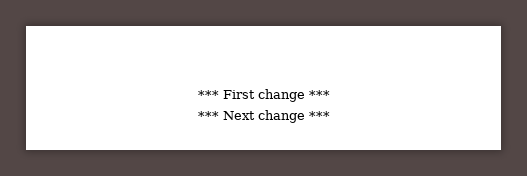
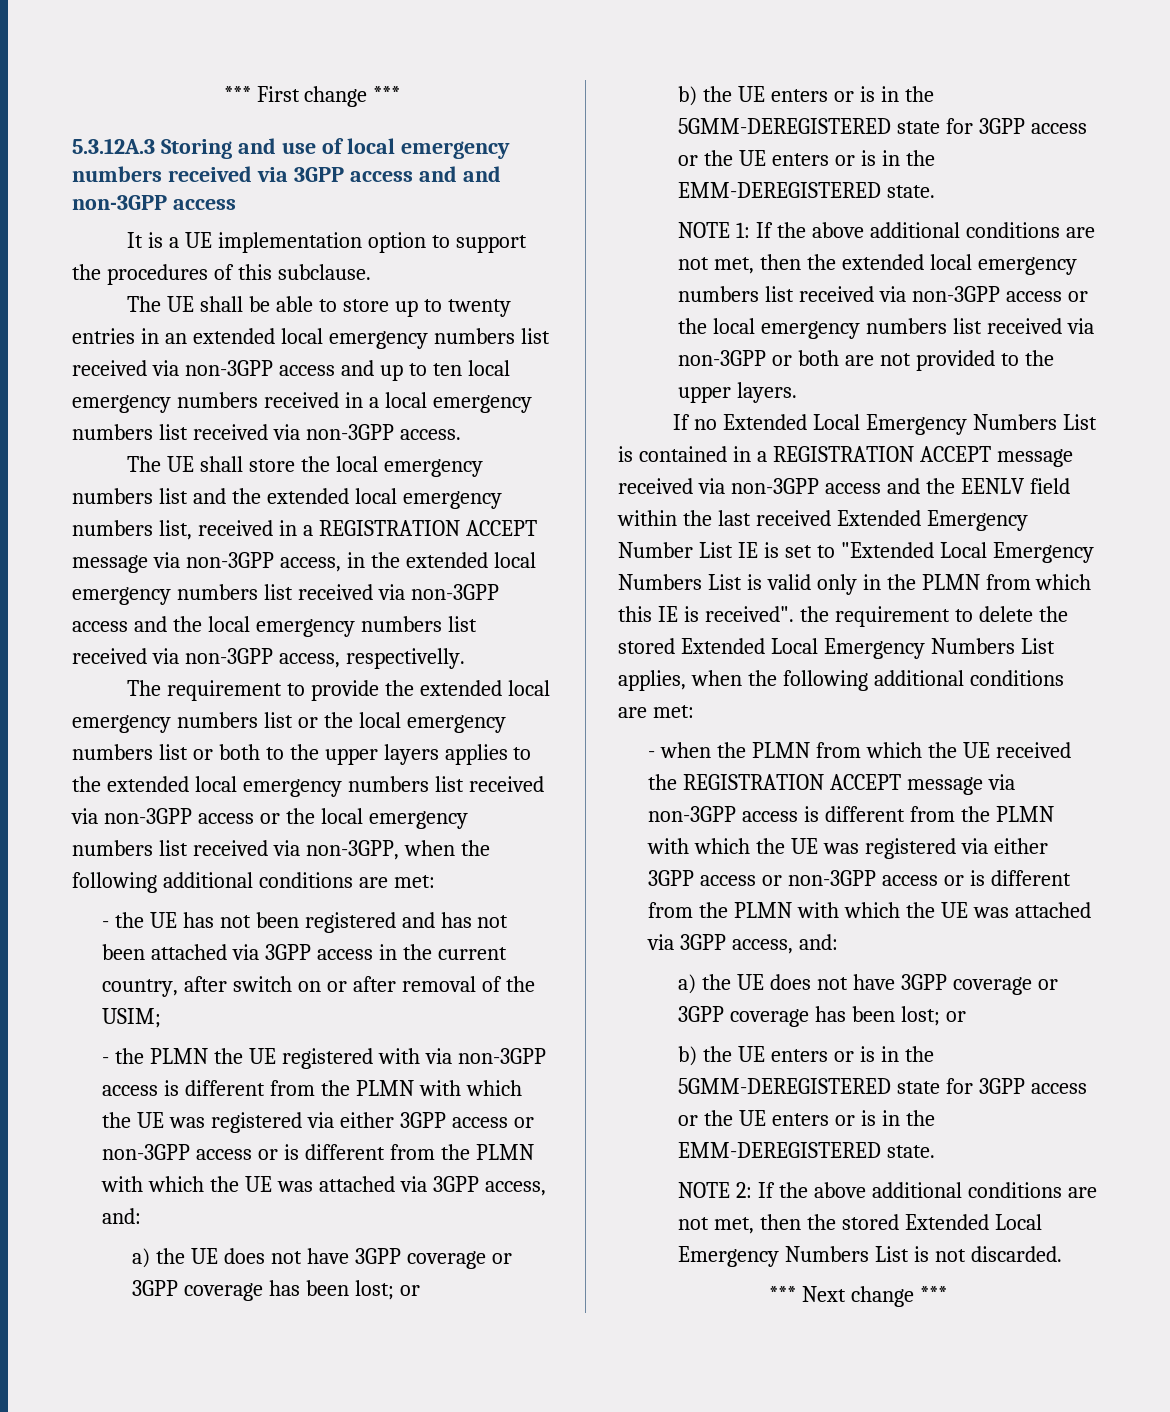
+ 5.3.12A.3 Storing and use of local emergency numbers received via 3GPP access and and non-3GPP access
+ It is a UE implementation option to support the procedures of this subclause.
+ The UE shall be able to store up to twenty entries in an extended local emergency numbers list received via non-3GPP access and up to ten local emergency numbers received in a local emergency numbers list received via non-3GPP access.
+ The UE shall store the local emergency numbers list and the extended local emergency numbers list, received in a REGISTRATION ACCEPT message via non-3GPP access, in the extended local emergency numbers list received via non-3GPP access and the local emergency numbers list received via non-3GPP access, respectivelly.
+ The requirement to provide the extended local emergency numbers list or the local emergency numbers list or both to the upper layers applies to the extended local emergency numbers list received via non-3GPP access or the local emergency numbers list received via non-3GPP, when the following additional conditions are met:
+ - the UE has not been registered and has not been attached via 3GPP access in the current country, after switch on or after removal of the USIM;
+ - the PLMN the UE registered with via non-3GPP access is different from the PLMN with which the UE was registered via either 3GPP access or non-3GPP access or is different from the PLMN with which the UE was attached via 3GPP access, and:
+ a) the UE does not have 3GPP coverage or 3GPP coverage has been lost; or
+ b) the UE enters or is in the 5GMM-DEREGISTERED state for 3GPP access or the UE enters or is in the EMM-DEREGISTERED state.
+ NOTE 1: If the above additional conditions are not met, then the extended local emergency numbers list received via non-3GPP access or the local emergency numbers list received via non-3GPP or both are not provided to the upper layers.
+ If no Extended Local Emergency Numbers List is contained in a REGISTRATION ACCEPT message received via non-3GPP access and the EENLV field within the last received Extended Emergency Number List IE is set to "Extended Local Emergency Numbers List is valid only in the PLMN from which this IE is received". the requirement to delete the stored Extended Local Emergency Numbers List applies, when the following additional conditions are met:
+ - when the PLMN from which the UE received the REGISTRATION ACCEPT message via non-3GPP access is different from the PLMN with which the UE was registered via either 3GPP access or non-3GPP access or is different from the PLMN with which the UE was attached via 3GPP access, and:
+ a) the UE does not have 3GPP coverage or 3GPP coverage has been lost; or
+ b) the UE enters or is in the 5GMM-DEREGISTERED state for 3GPP access or the UE enters or is in the EMM-DEREGISTERED state.
+ NOTE 2: If the above additional conditions are not met, then the stored Extended Local Emergency Numbers List is not discarded.

